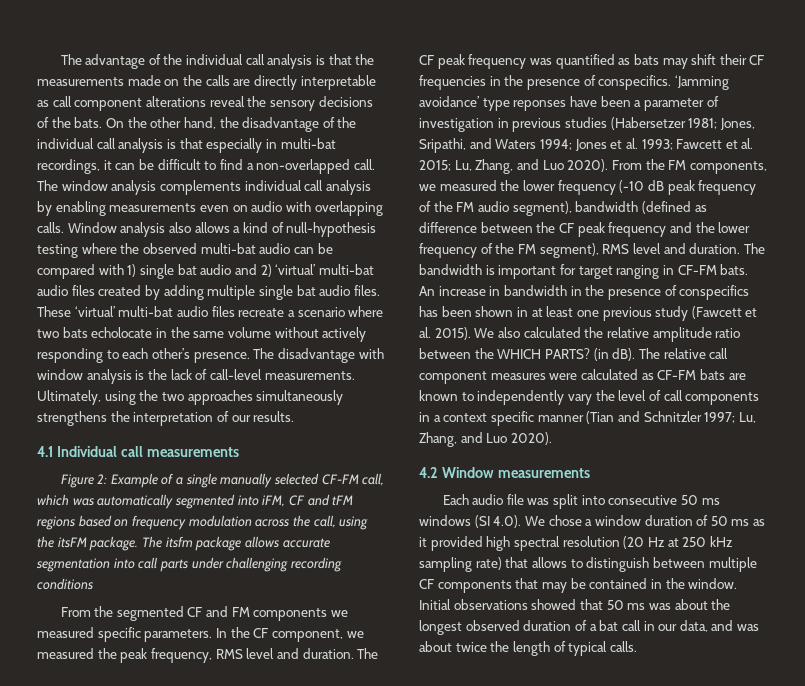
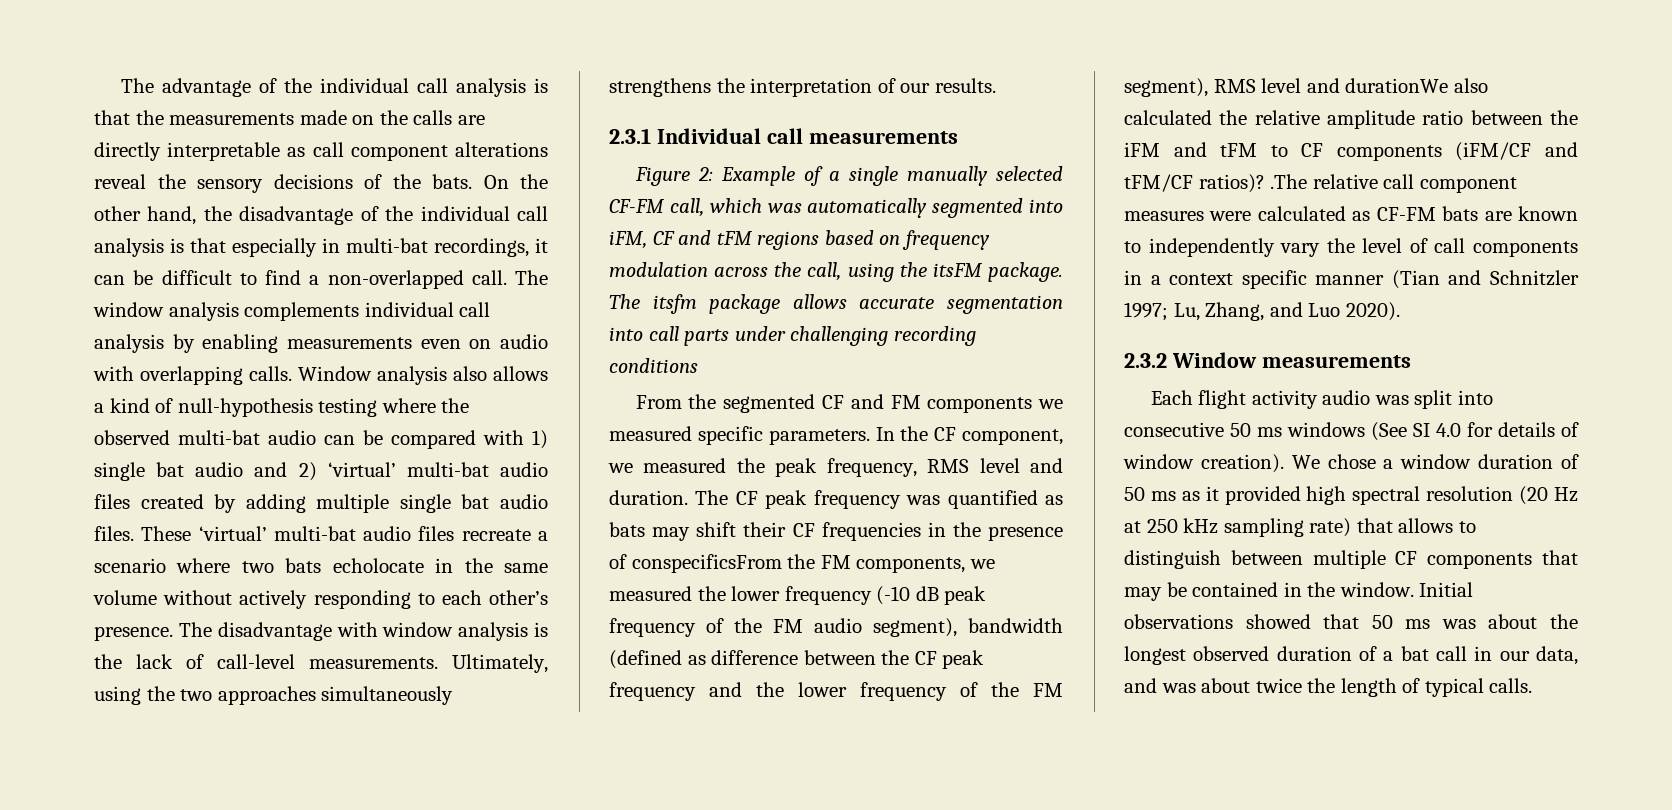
- 4.1 Individual call measurements
+ 2.3.1 Individual call measurements
- The CF peak frequency was quantified as bats may shift their CF frequencies in the presence of conspecifics. ‘Jamming avoidance’ type reponses have been a parameter of investigation in previous studies (Habersetzer 1981; Jones, Sripathi, and Waters 1994; Jones et al. 1993; Fawcett et al. 2015; Lu, Zhang, and Luo 2020). From the FM components, we measured the lower frequency (-10 dB peak frequency of the FM audio segment), bandwidth (defined as difference between the CF peak frequency and the lower frequency of the FM segment), RMS level and duration. The bandwidth is important for target ranging in CF-FM bats. An increase in bandwidth in the presence of conspecifics has been shown in at least one previous study (Fawcett et al. 2015). We also calculated the relative amplitude ratio between the WHICH PARTS? (in dB). The relative call component measures were calculated as CF-FM bats are known to independently vary the level of call components in a context specific manner (Tian and Schnitzler 1997;
+ The CF peak frequency was quantified as bats may shift their CF frequencies in the presence of conspecificsFrom the FM components, we measured the lower frequency (-10 dB peak frequency of the FM audio segment), bandwidth (defined as difference between the CF peak frequency and the lower frequency of the FM segment), RMS level and durationWe also calculated the relative amplitude ratio between the iFM and tFM to CF components (iFM/CF and tFM/CF ratios)? .The relative call component measures were calculated as CF-FM bats are known to independently vary the level of call components in a context specific manner (Tian and Schnitzler 1997;
- 4.2 Window measurements
+ 2.3.2 Window measurements
- Each audio file was split into consecutive 50 ms windows (SI 4.0). We chose a window duration of 50 ms as it provided high spectral resolution (20 Hz at 250 kHz sampling rate) that allows to distinguish between multiple CF components that may be contained in the window.
+ Each flight activity audio was split into consecutive 50 ms windows (See SI 4.0 for details of window creation). We chose a window duration of 50 ms as it provided high spectral resolution (20 Hz at 250 kHz sampling rate) that allows to distinguish between multiple CF components that may be contained in the window.

